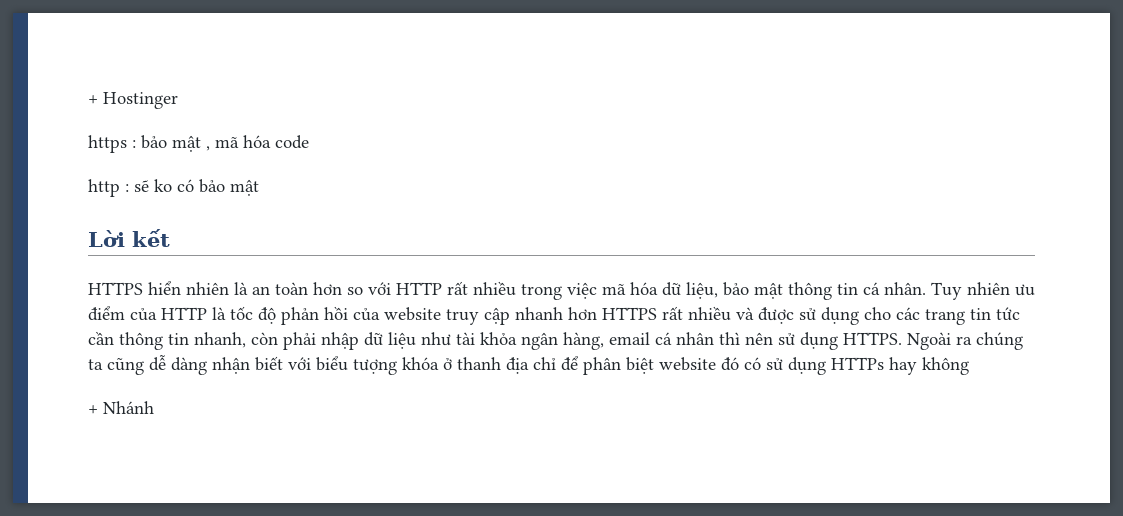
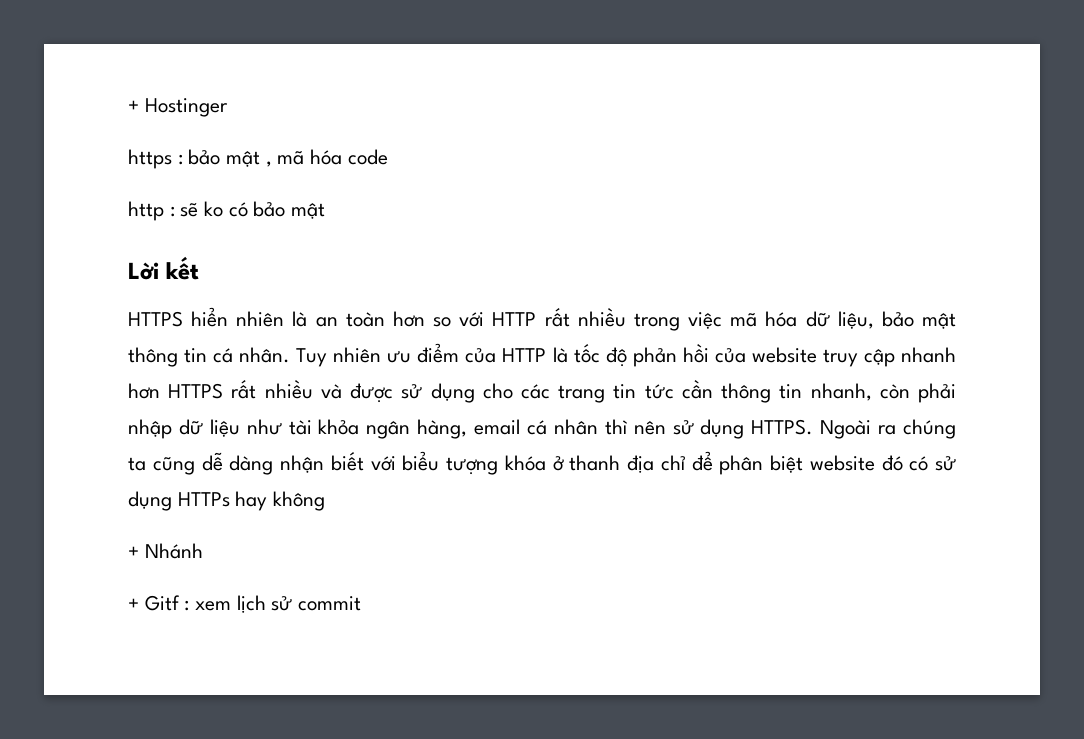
+ + Gitf : xem lịch sử commit

